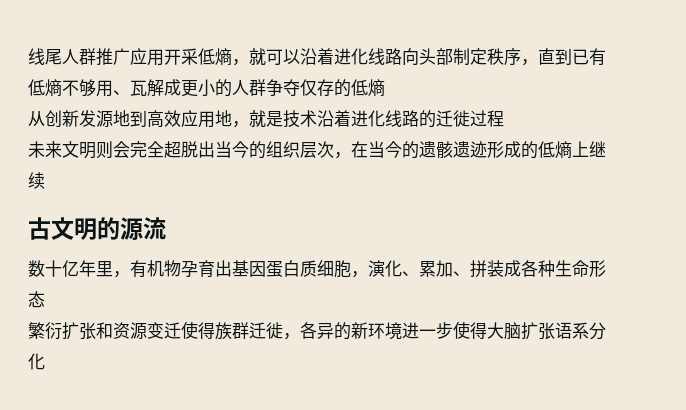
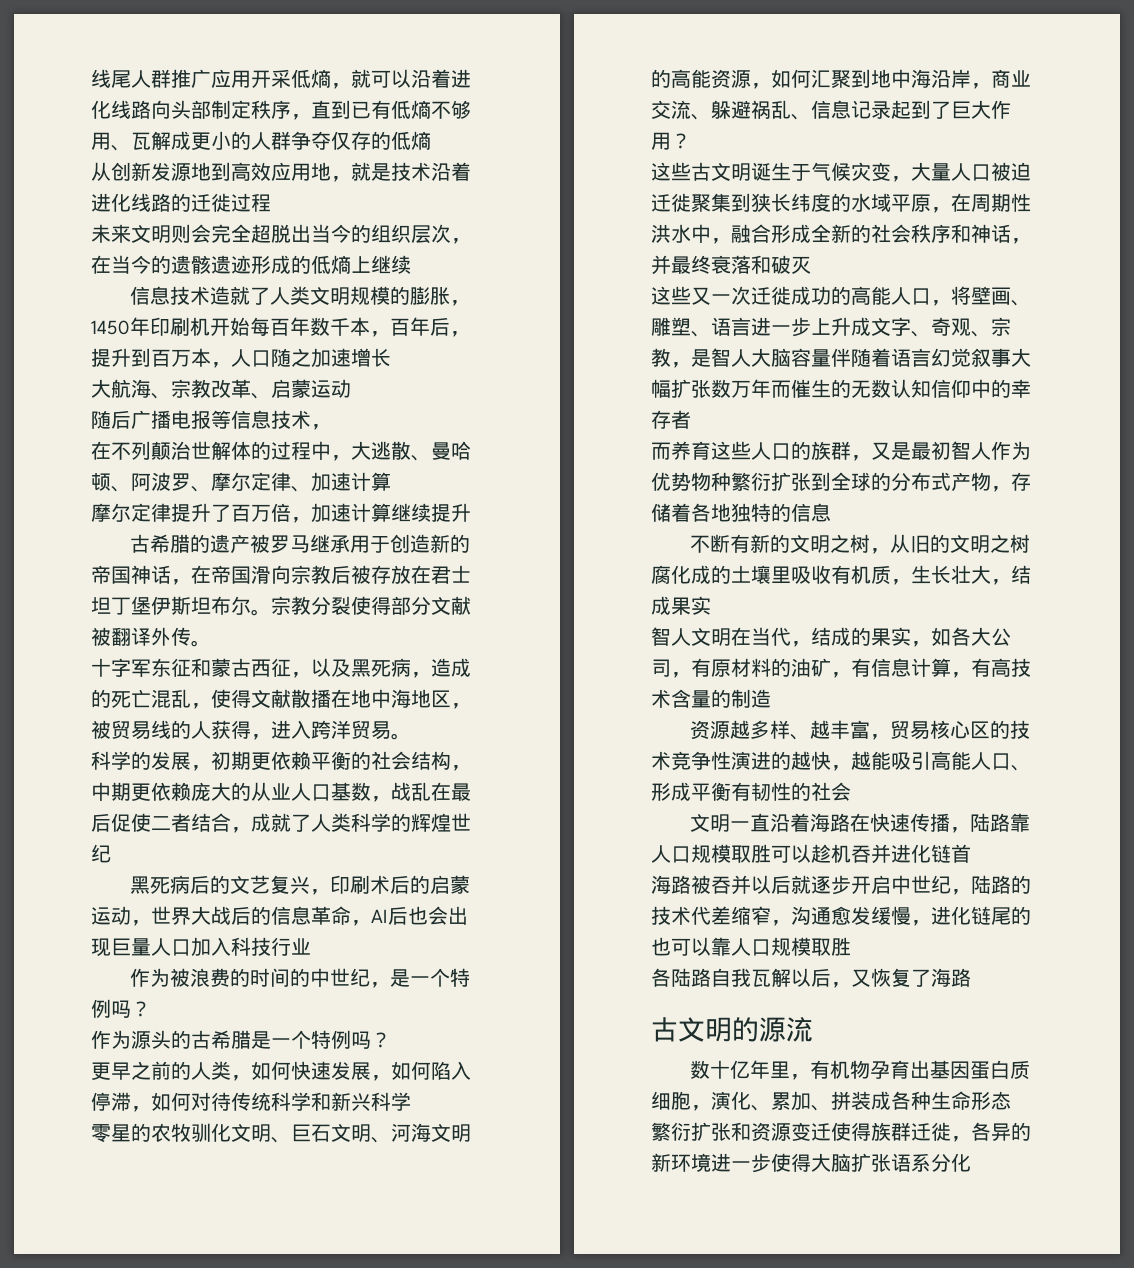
+ 信息技术造就了人类文明规模的膨胀，1450年印刷机开始每百年数千本，百年后，提升到百万本，人口随之加速增长
+ 大航海、宗教改革、启蒙运动
+ 随后广播电报等信息技术，
+ 在不列颠治世解体的过程中，大逃散、曼哈顿、阿波罗、摩尔定律、加速计算
+ 摩尔定律提升了百万倍，加速计算继续提升
+ 古希腊的遗产被罗马继承用于创造新的帝国神话，在帝国滑向宗教后被存放在君士坦丁堡伊斯坦布尔。宗教分裂使得部分文献被翻译外传。
+ 十字军东征和蒙古西征，以及黑死病，造成的死亡混乱，使得文献散播在地中海地区，被贸易线的人获得，进入跨洋贸易。
+ 科学的发展，初期更依赖平衡的社会结构，中期更依赖庞大的从业人口基数，战乱在最后促使二者结合，成就了人类科学的辉煌世纪
+ 黑死病后的文艺复兴，印刷术后的启蒙运动，世界大战后的信息革命，AI后也会出现巨量人口加入科技行业
+ 作为被浪费的时间的中世纪，是一个特例吗？
+ 作为源头的古希腊是一个特例吗？
+ 更早之前的人类，如何快速发展，如何陷入停滞，如何对待传统科学和新兴科学
+ 零星的农牧驯化文明、巨石文明、河海文明的高能资源，如何汇聚到地中海沿岸，商业交流、躲避祸乱、信息记录起到了巨大作用？
+ 这些古文明诞生于气候灾变，大量人口被迫迁徙聚集到狭长纬度的水域平原，在周期性洪水中，融合形成全新的社会秩序和神话，并最终衰落和破灭
+ 这些又一次迁徙成功的高能人口，将壁画、雕塑、语言进一步上升成文字、奇观、宗教，是智人大脑容量伴随着语言幻觉叙事大幅扩张数万年而催生的无数认知信仰中的幸存者
+ 而养育这些人口的族群，又是最初智人作为优势物种繁衍扩张到全球的分布式产物，存储着各地独特的信息
+ 不断有新的文明之树，从旧的文明之树腐化成的土壤里吸收有机质，生长壮大，结成果实
+ 智人文明在当代，结成的果实，如各大公司，有原材料的油矿，有信息计算，有高技术含量的制造
+ 资源越多样、越丰富，贸易核心区的技术竞争性演进的越快，越能吸引高能人口、形成平衡有韧性的社会
+ 文明一直沿着海路在快速传播，陆路靠人口规模取胜可以趁机吞并进化链首
+ 海路被吞并以后就逐步开启中世纪，陆路的技术代差缩窄，沟通愈发缓慢，进化链尾的也可以靠人口规模取胜
+ 各陆路自我瓦解以后，又恢复了海路

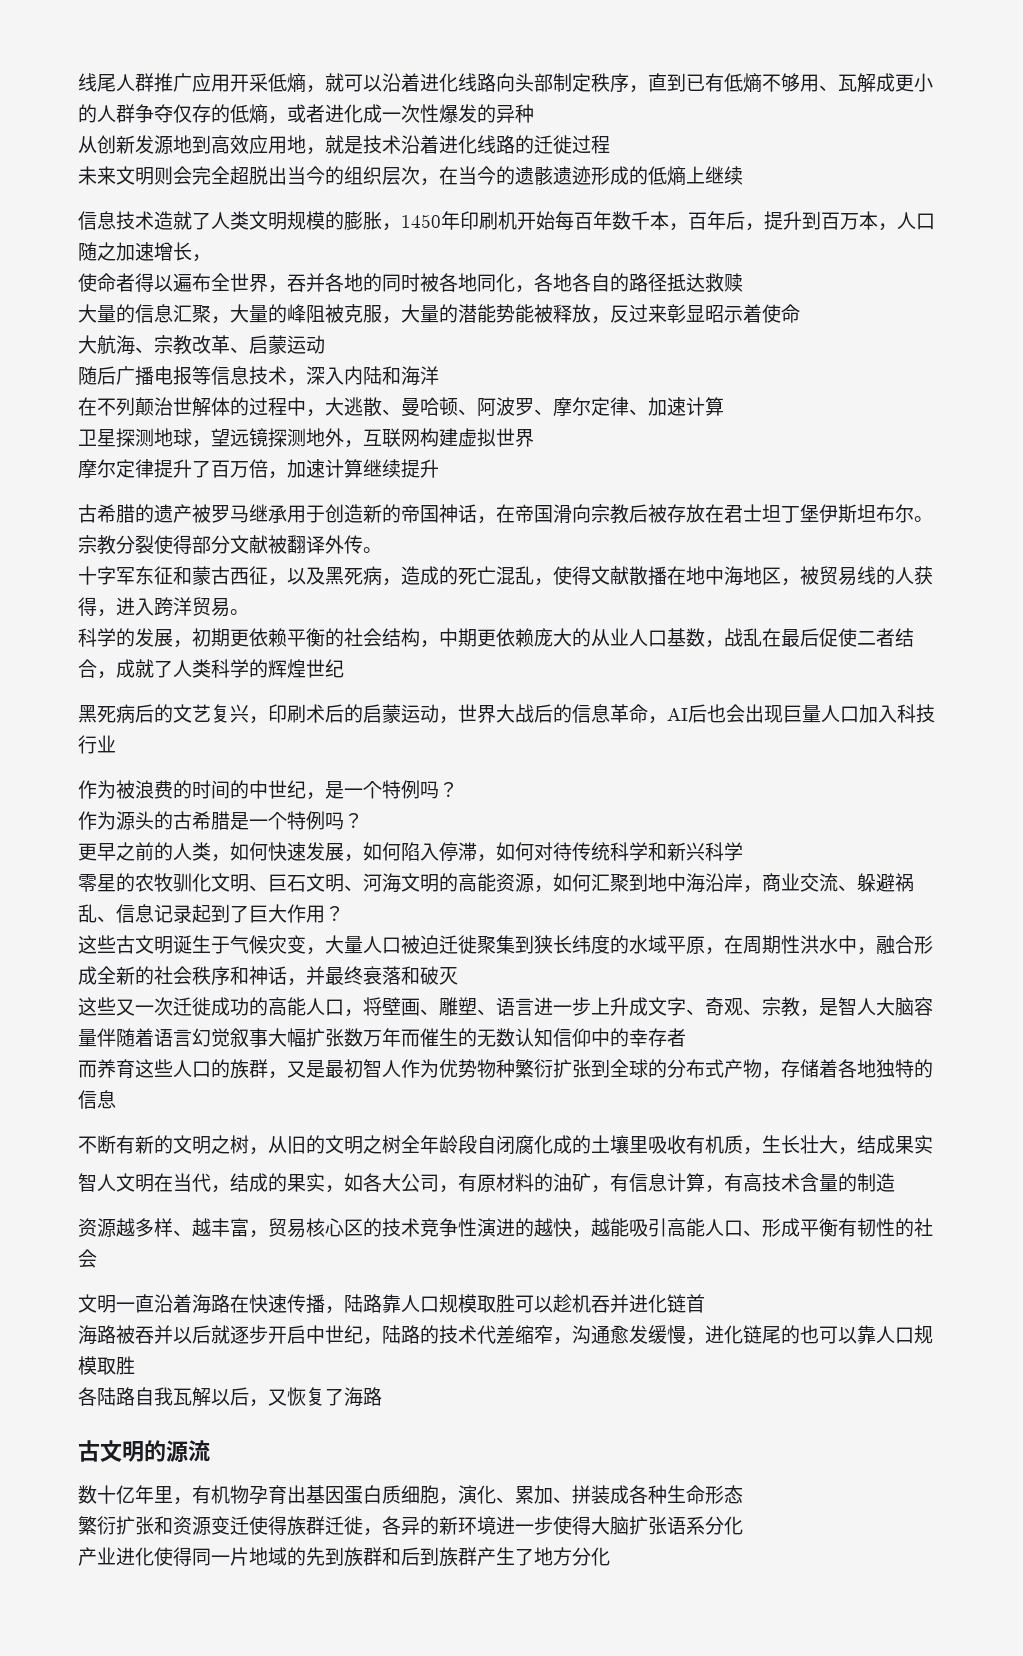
- 线尾人群推广应用开采低熵，就可以沿着进化线路向头部制定秩序，直到已有低熵不够用、瓦解成更小的人群争夺仅存的低熵
+ 线尾人群推广应用开采低熵，就可以沿着进化线路向头部制定秩序，直到已有低熵不够用、瓦解成更小的人群争夺仅存的低熵，或者进化成一次性爆发的异种
- 信息技术造就了人类文明规模的膨胀，1450年印刷机开始每百年数千本，百年后，提升到百万本，人口随之加速增长
+ 信息技术造就了人类文明规模的膨胀，1450年印刷机开始每百年数千本，百年后，提升到百万本，人口随之加速增长，
+ 使命者得以遍布全世界，吞并各地的同时被各地同化，各地各自的路径抵达救赎
+ 大量的信息汇聚，大量的峰阻被克服，大量的潜能势能被释放，反过来彰显昭示着使命
- 随后广播电报等信息技术，
+ 随后广播电报等信息技术，深入内陆和海洋
+ 卫星探测地球，望远镜探测地外，互联网构建虚拟世界
- 不断有新的文明之树，从旧的文明之树腐化成的土壤里吸收有机质，生长壮大，结成果实
+ 不断有新的文明之树，从旧的文明之树全年龄段自闭腐化成的土壤里吸收有机质，生长壮大，结成果实
+ 产业进化使得同一片地域的先到族群和后到族群产生了地方分化

